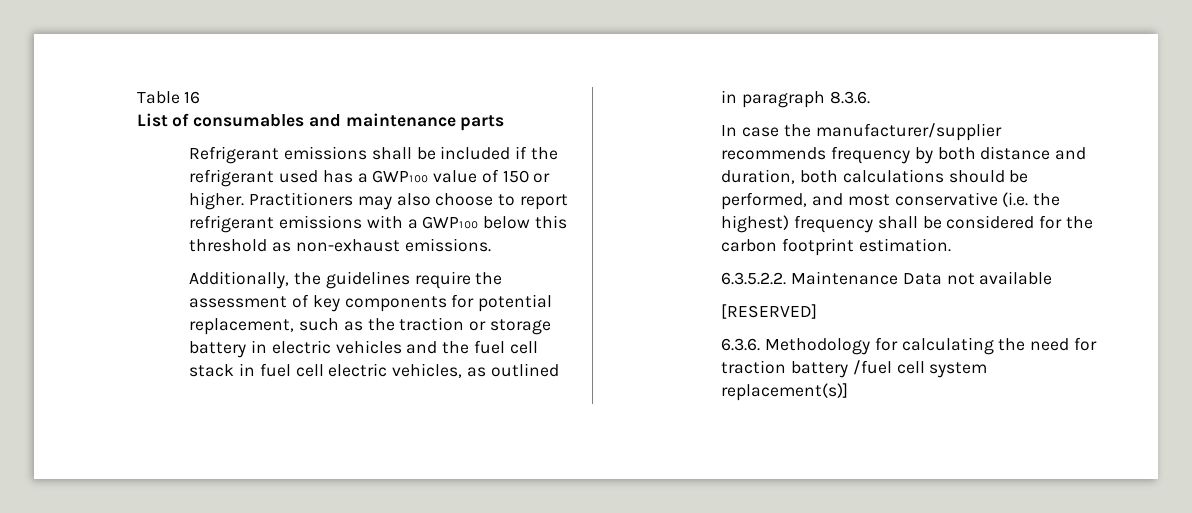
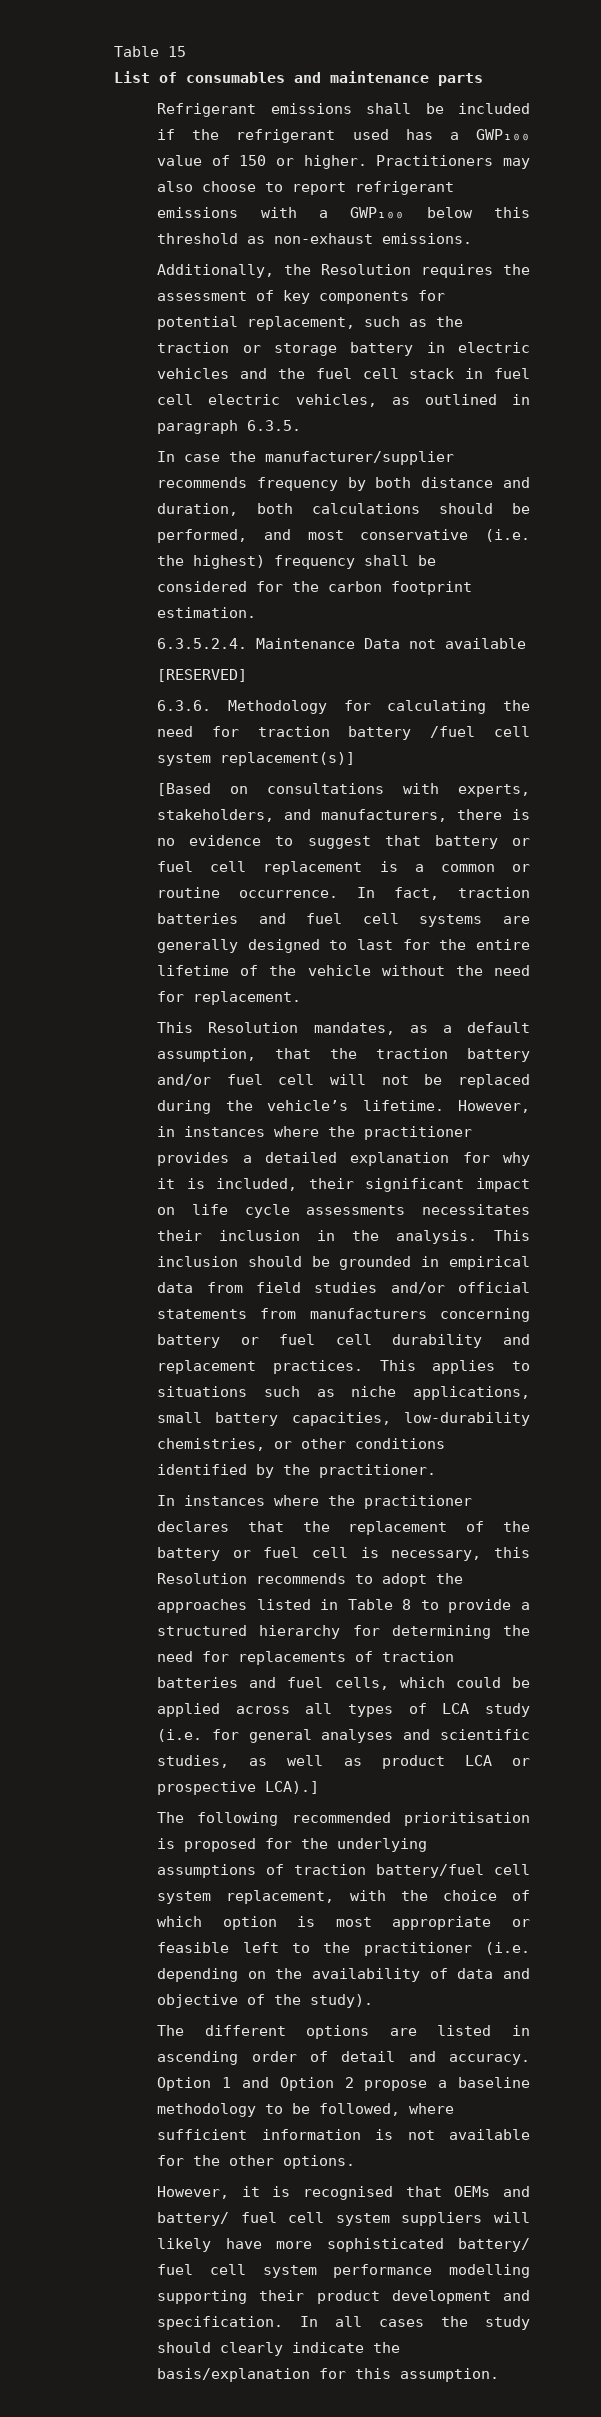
- Table 16
+ Table 15
- Additionally, the guidelines require the assessment of key components for potential replacement, such as the traction or storage battery in electric vehicles and the fuel cell stack in fuel cell electric vehicles, as outlined in paragraph 8.3.6.
+ Additionally, the Resolution requires the assessment of key components for potential replacement, such as the traction or storage battery in electric vehicles and the fuel cell stack in fuel cell electric vehicles, as outlined in paragraph 6.3.5.
- 6.3.5.2.2. Maintenance Data not available
+ 6.3.5.2.4. Maintenance Data not available
+ [Based on consultations with experts, stakeholders, and manufacturers, there is no evidence to suggest that battery or fuel cell replacement is a common or routine occurrence. In fact, traction batteries and fuel cell systems are generally designed to last for the entire lifetime of the vehicle without the need for replacement.
+ This Resolution mandates, as a default assumption, that the traction battery and/or fuel cell will not be replaced during the vehicle’s lifetime. However, in instances where the practitioner provides a detailed explanation for why it is included, their significant impact on life cycle assessments necessitates their inclusion in the analysis. This inclusion should be grounded in empirical data from field studies and/or official statements from manufacturers concerning battery or fuel cell durability and replacement practices. This applies to situations such as niche applications, small battery capacities, low-durability chemistries, or other conditions identified by the practitioner.
+ In instances where the practitioner declares that the replacement of the battery or fuel cell is necessary, this Resolution recommends to adopt the approaches listed in Table 8 to provide a structured hierarchy for determining the need for replacements of traction batteries and fuel cells, which could be applied across all types of LCA study (i.e. for general analyses and scientific studies, as well as product LCA or prospective LCA).]
+ The following recommended prioritisation is proposed for the underlying assumptions of traction battery/fuel cell system replacement, with the choice of which option is most appropriate or feasible left to the practitioner (i.e. depending on the availability of data and objective of the study).
+ The different options are listed in ascending order of detail and accuracy. Option 1 and Option 2 propose a baseline methodology to be followed, where sufficient information is not available for the other options.
+ However, it is recognised that OEMs and battery/ fuel cell system suppliers will likely have more sophisticated battery/ fuel cell system performance modelling supporting their product development and specification. In all cases the study should clearly indicate the basis/explanation for this assumption.

